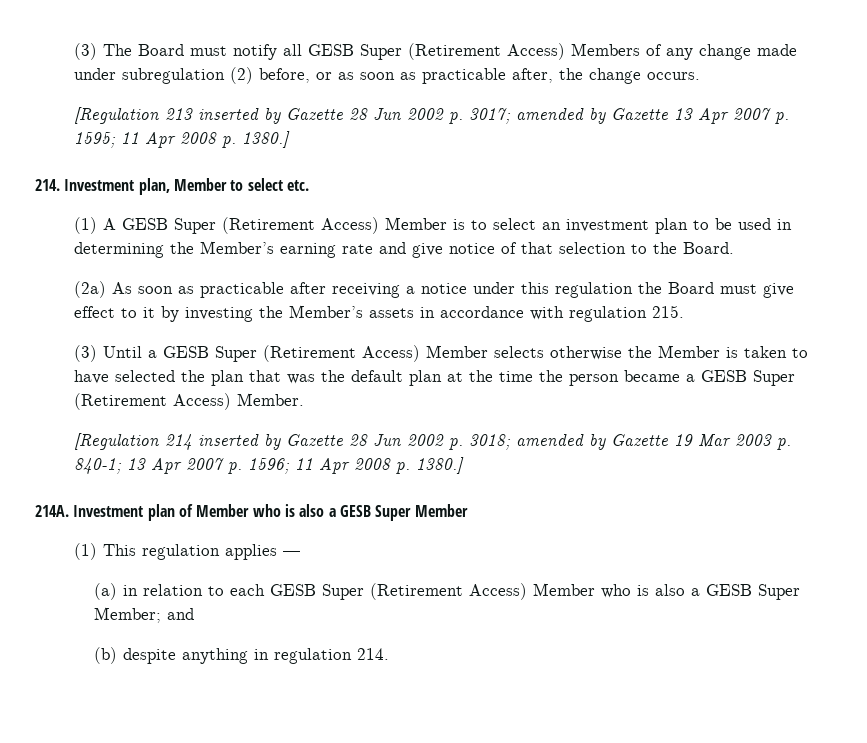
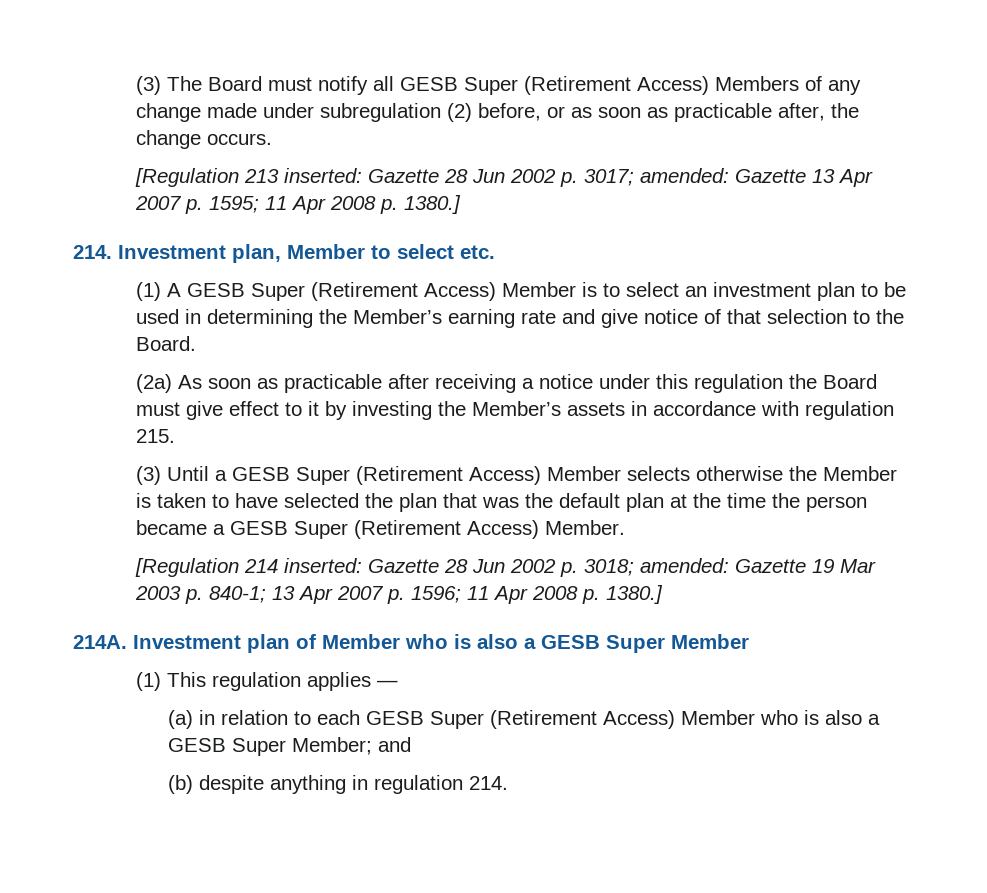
- [Regulation 213 inserted by Gazette 28 Jun 2002 p. 3017; amended by Gazette 13 Apr 2007 p. 1595; 11 Apr 2008 p. 1380.]
+ [Regulation 213 inserted: Gazette 28 Jun 2002 p. 3017; amended: Gazette 13 Apr 2007 p. 1595; 11 Apr 2008 p. 1380.]
- [Regulation 214 inserted by Gazette 28 Jun 2002 p. 3018; amended by Gazette 19 Mar 2003 p. 840-1; 13 Apr 2007 p. 1596; 11 Apr 2008 p. 1380.]
+ [Regulation 214 inserted: Gazette 28 Jun 2002 p. 3018; amended: Gazette 19 Mar 2003 p. 840-1; 13 Apr 2007 p. 1596; 11 Apr 2008 p. 1380.]

